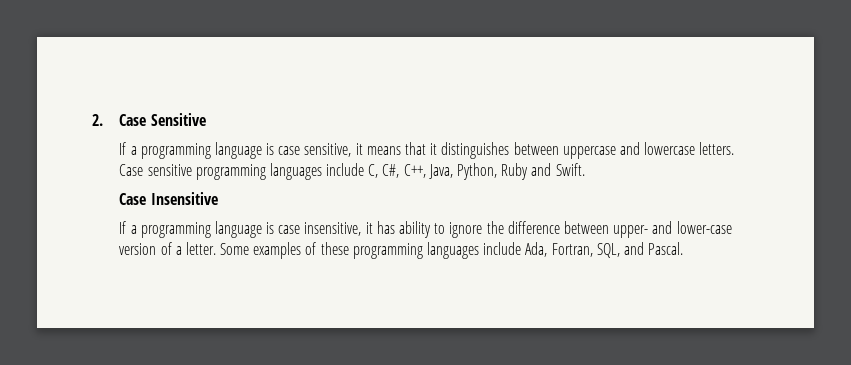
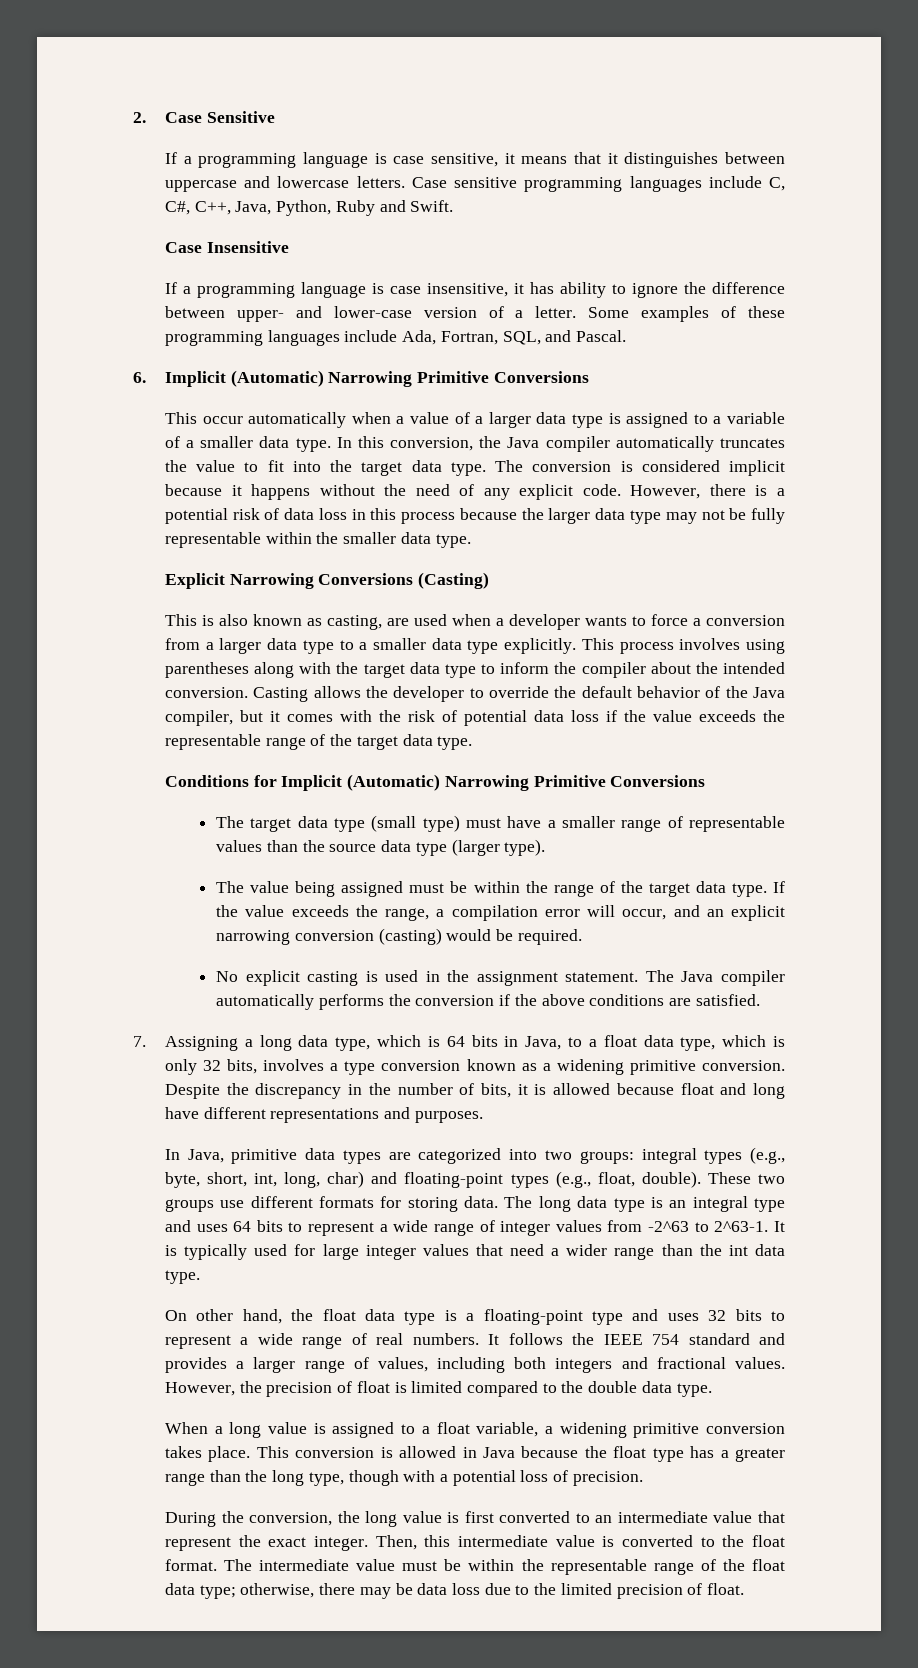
+ 6. Implicit (Automatic) Narrowing Primitive Conversions
+ This occur automatically when a value of a larger data type is assigned to a variable of a smaller data type. In this conversion, the Java compiler automatically truncates the value to fit into the target data type. The conversion is considered implicit because it happens without the need of any explicit code. However, there is a potential risk of data loss in this process because the larger data type may not be fully representable within the smaller data type.
+ Explicit Narrowing Conversions (Casting)
+ This is also known as casting, are used when a developer wants to force a conversion from a larger data type to a smaller data type explicitly. This process involves using parentheses along with the target data type to inform the compiler about the intended conversion. Casting allows the developer to override the default behavior of the Java compiler, but it comes with the risk of potential data loss if the value exceeds the representable range of the target data type.
+ Conditions for Implicit (Automatic) Narrowing Primitive Conversions
+ The target data type (small type) must have a smaller range of representable values than the source data type (larger type).
+ The value being assigned must be within the range of the target data type. If the value exceeds the range, a compilation error will occur, and an explicit narrowing conversion (casting) would be required.
+ No explicit casting is used in the assignment statement. The Java compiler automatically performs the conversion if the above conditions are satisfied.
+ 7. Assigning a long data type, which is 64 bits in Java, to a float data type, which is only 32 bits, involves a type conversion known as a widening primitive conversion. Despite the discrepancy in the number of bits, it is allowed because float and long have different representations and purposes.
+ In Java, primitive data types are categorized into two groups: integral types (e.g., byte, short, int, long, char) and floating-point types (e.g., float, double). These two groups use different formats for storing data. The long data type is an integral type and uses 64 bits to represent a wide range of integer values from -2^63 to 2^63-1. It is typically used for large integer values that need a wider range than the int data type.
+ On other hand, the float data type is a floating-point type and uses 32 bits to represent a wide range of real numbers. It follows the IEEE 754 standard and provides a larger range of values, including both integers and fractional values. However, the precision of float is limited compared to the double data type.
+ When a long value is assigned to a float variable, a widening primitive conversion takes place. This conversion is allowed in Java because the float type has a greater range than the long type, though with a potential loss of precision.
+ During the conversion, the long value is first converted to an intermediate value that represent the exact integer. Then, this intermediate value is converted to the float format. The intermediate value must be within the representable range of the float data type; otherwise, there may be data loss due to the limited precision of float.

